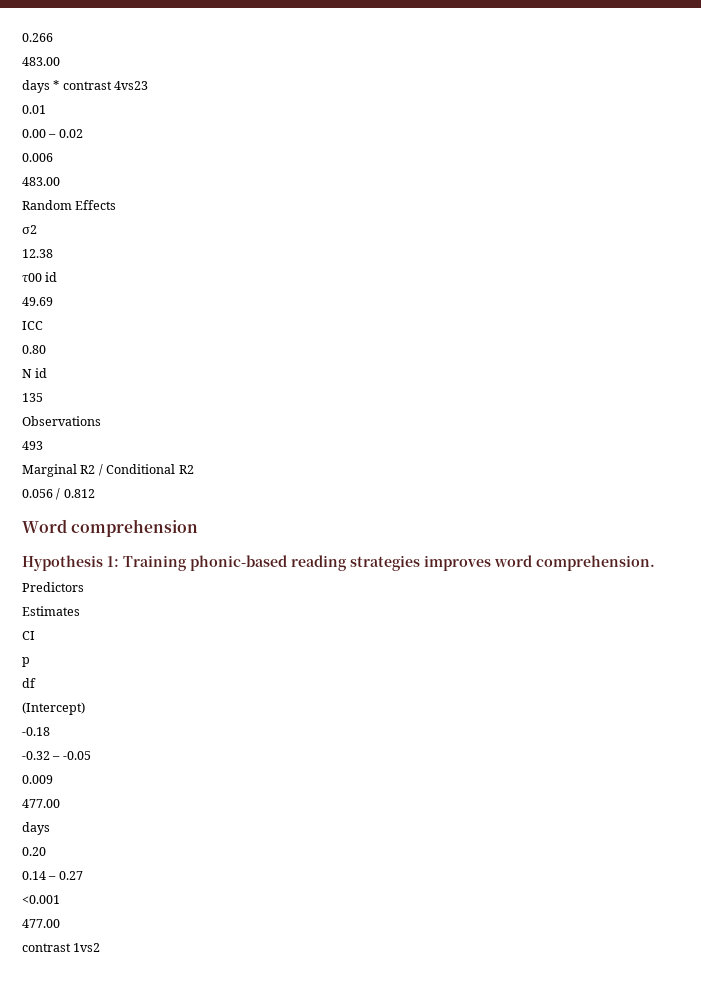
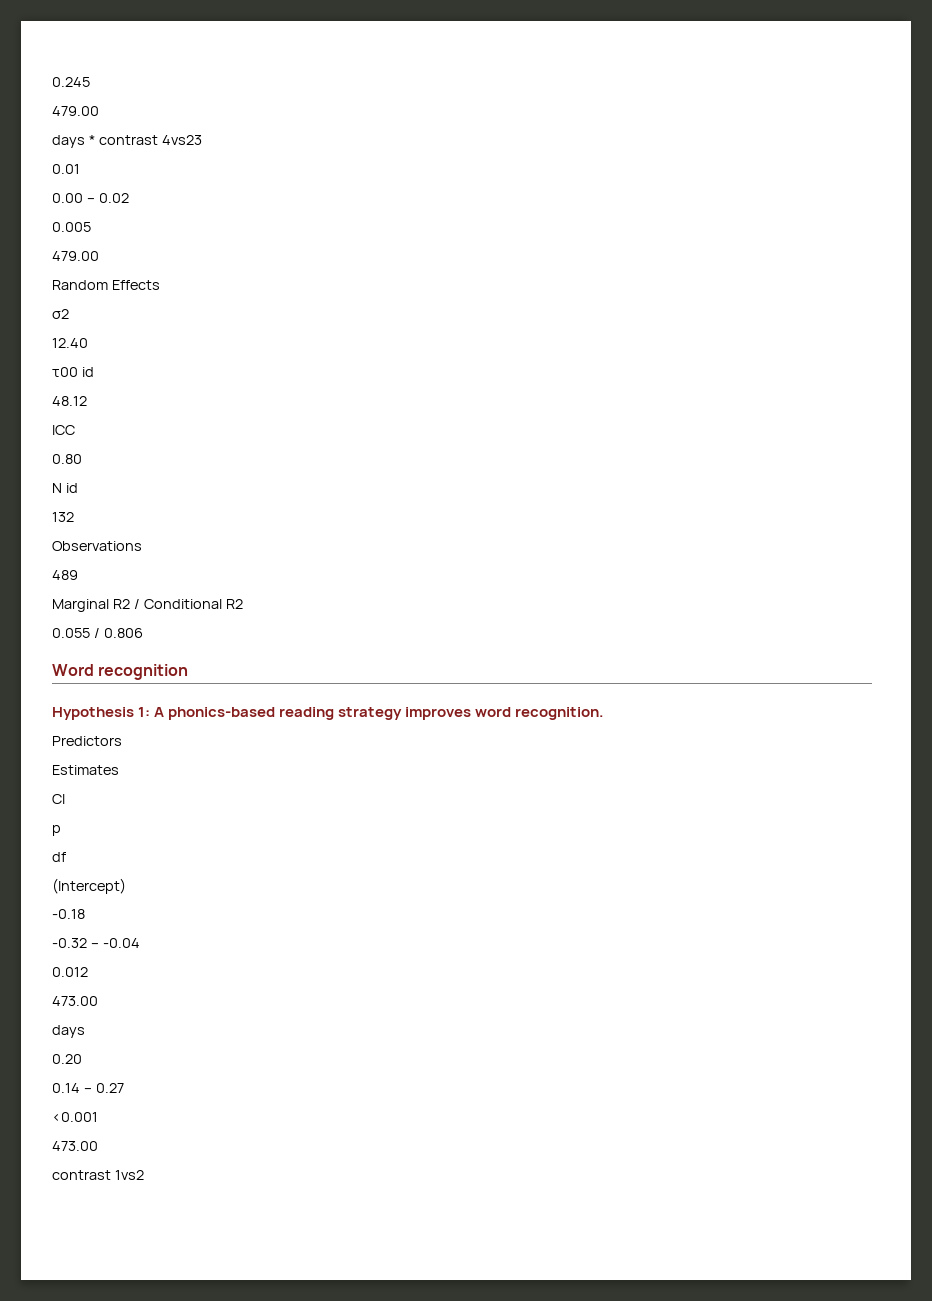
- 0.266
- 483.00
+ 0.245
+ 479.00
- 0.006
- 483.00
+ 0.005
+ 479.00
- 12.38
+ 12.40
- 49.69
+ 48.12
- 135
+ 132
- 493
+ 489
- 0.056 / 0.812
+ 0.055 / 0.806
- Word comprehension
+ Word recognition
- Hypothesis 1: Training phonic-based reading strategies improves word comprehension.
+ Hypothesis 1: A phonics-based reading strategy improves word recognition.
- -0.32 – -0.05
- 0.009
- 477.00
+ -0.32 – -0.04
+ 0.012
+ 473.00
  <0.001
- 477.00
+ 473.00

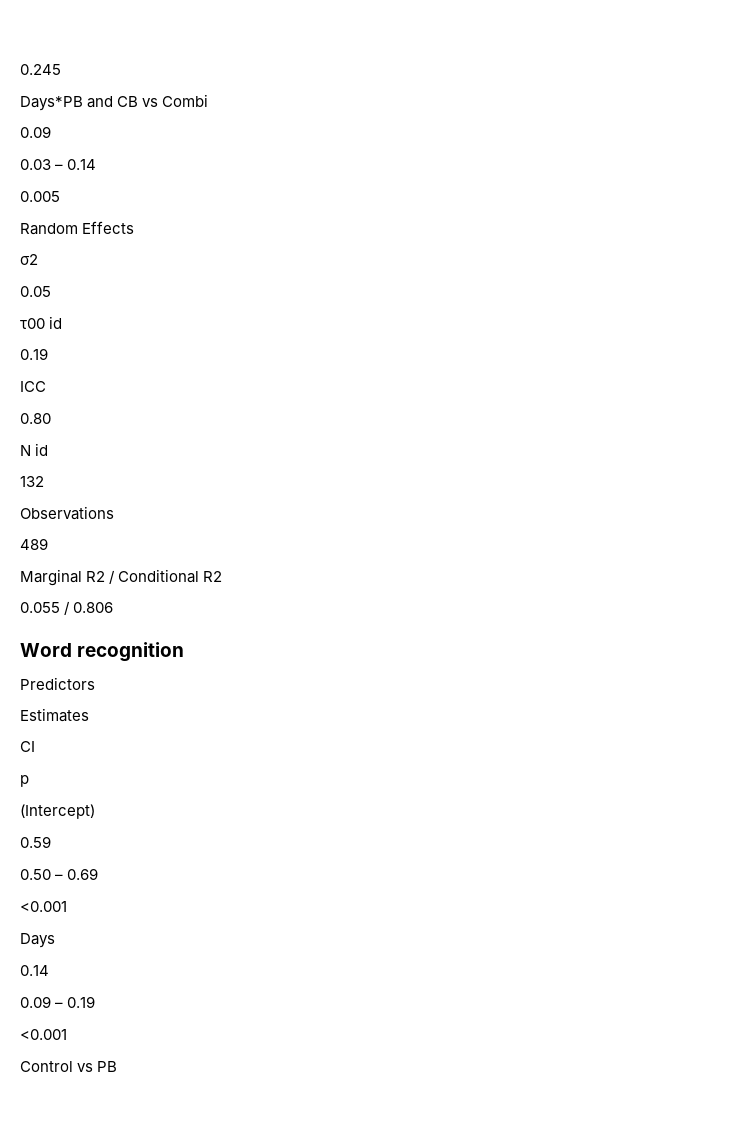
  0.245
- 479.00
- days * contrast 4vs23
- 0.01
- 0.00 – 0.02
+ Days*PB and CB vs Combi
+ 0.09
+ 0.03 – 0.14
  0.005
- 479.00
- 12.40
+ 0.05
  τ00 id
- 48.12
+ 0.19
- Hypothesis 1: A phonics-based reading strategy improves word recognition.
- df
- -0.18
- -0.32 – -0.04
- 0.012
- 473.00
- days
- 0.20
- 0.14 – 0.27
+ 0.59
+ 0.50 – 0.69
  <0.001
- 473.00
- contrast 1vs2
+ Days
+ 0.14
+ 0.09 – 0.19
+ <0.001
+ Control vs PB

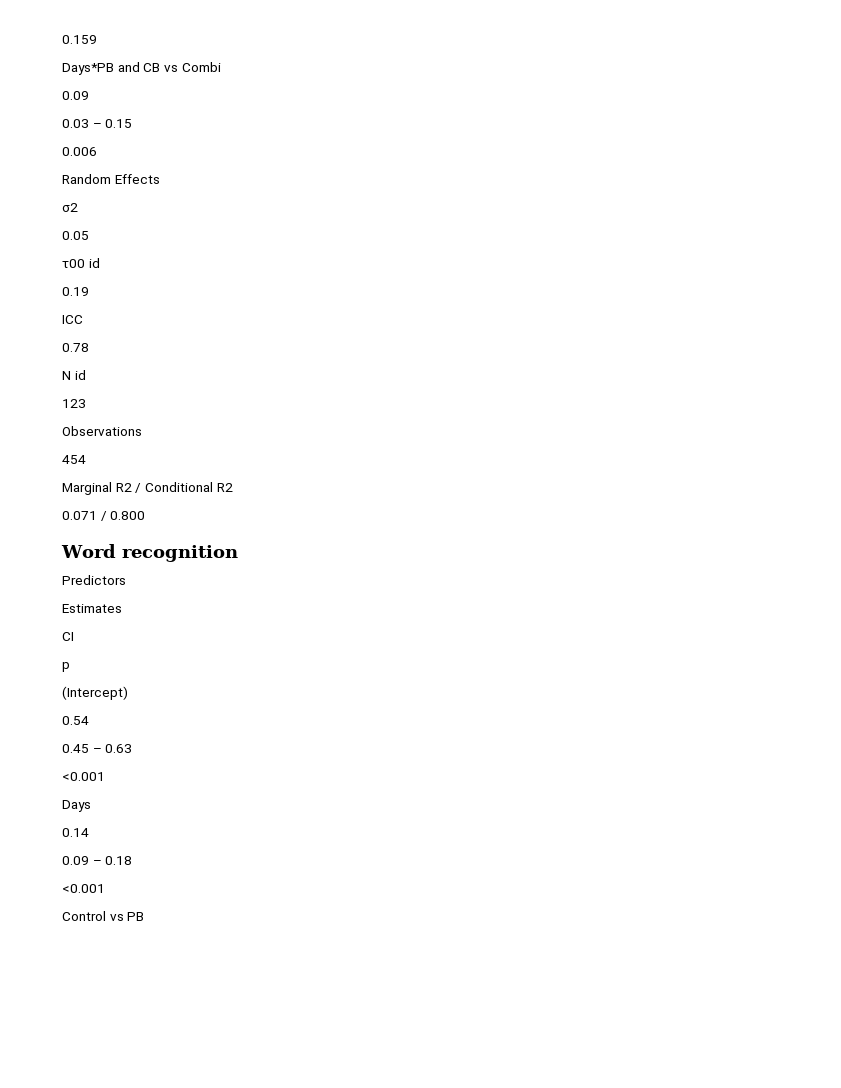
- 0.245
+ 0.159
- 0.03 – 0.14
- 0.005
+ 0.03 – 0.15
+ 0.006
- 0.80
+ 0.78
- 132
+ 123
- 489
+ 454
- 0.055 / 0.806
+ 0.071 / 0.800
- 0.59
- 0.50 – 0.69
+ 0.54
+ 0.45 – 0.63
- 0.09 – 0.19
+ 0.09 – 0.18

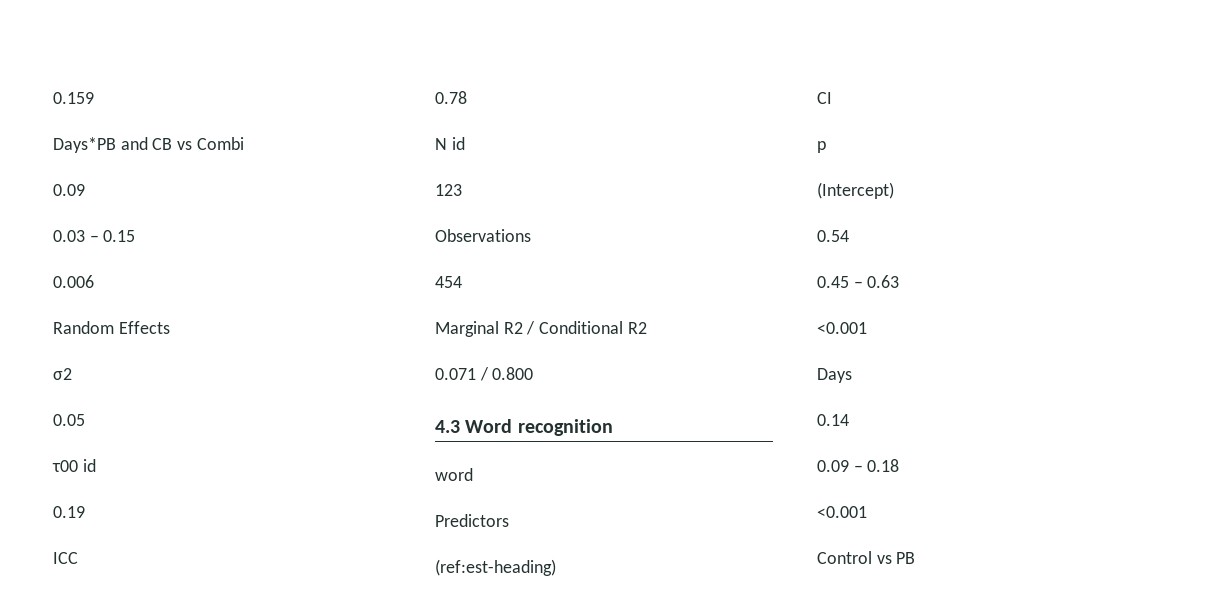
- Word recognition
+ 4.3 Word recognition
+ word
- Estimates
+ (ref:est-heading)

